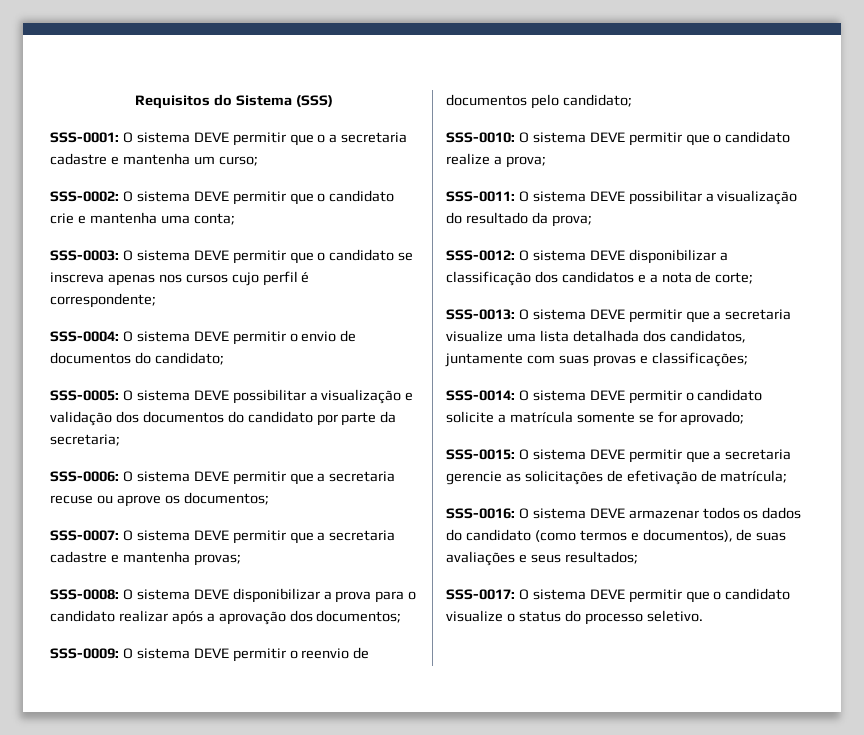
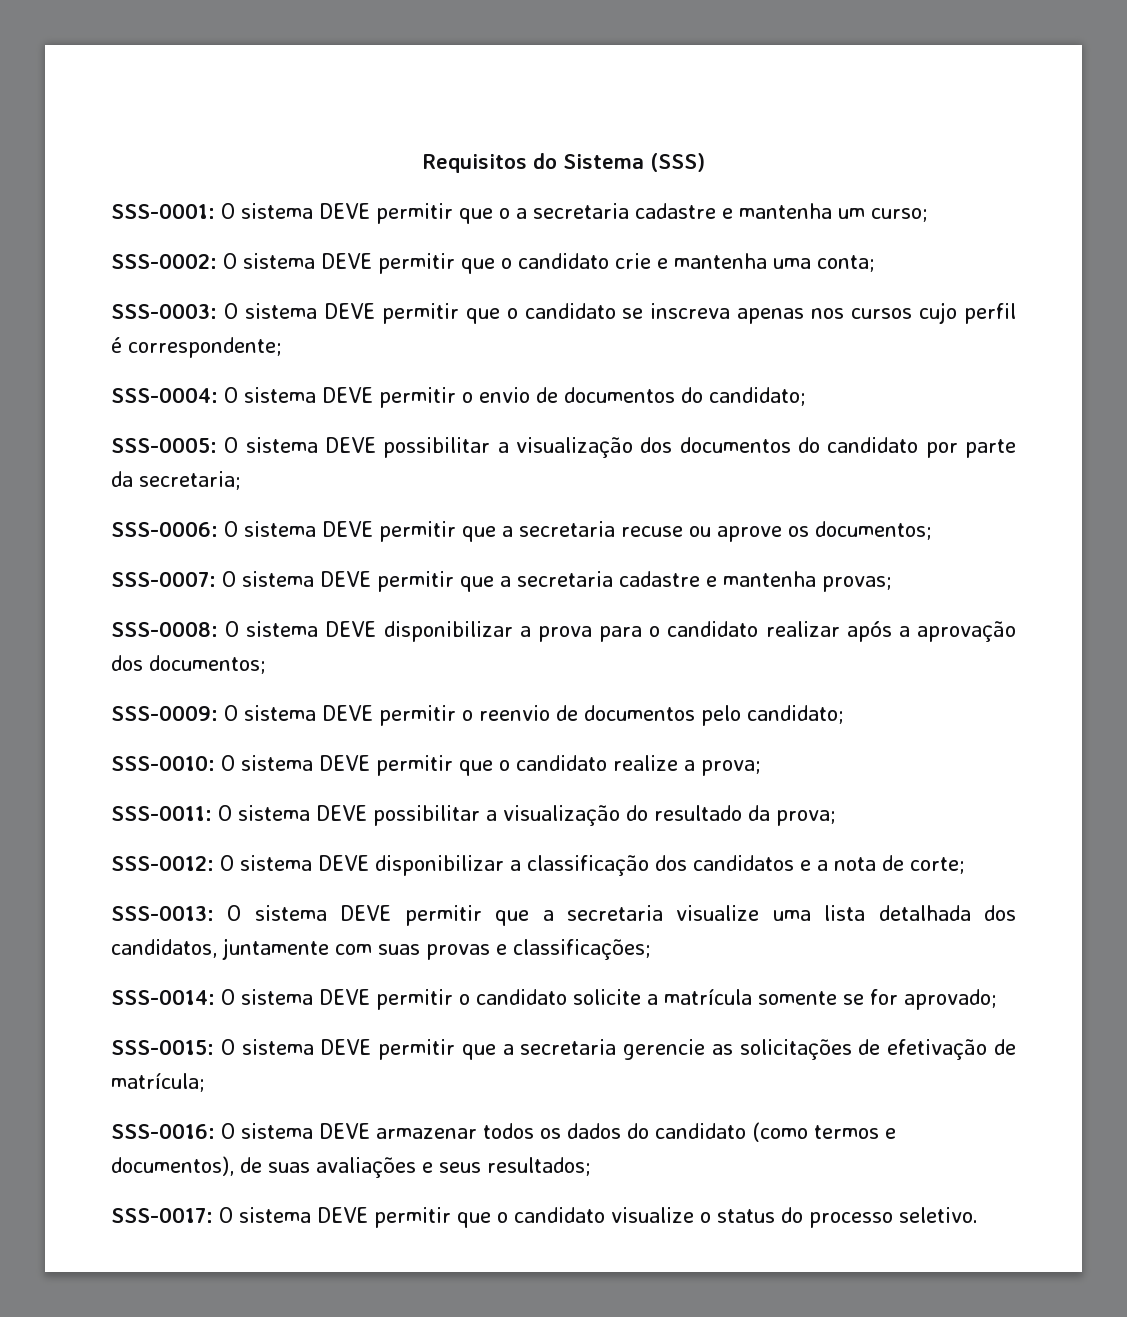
- SSS-0005: O sistema DEVE possibilitar a visualização e validação dos documentos do candidato por parte da secretaria;
+ SSS-0005: O sistema DEVE possibilitar a visualização dos documentos do candidato por parte da secretaria;

